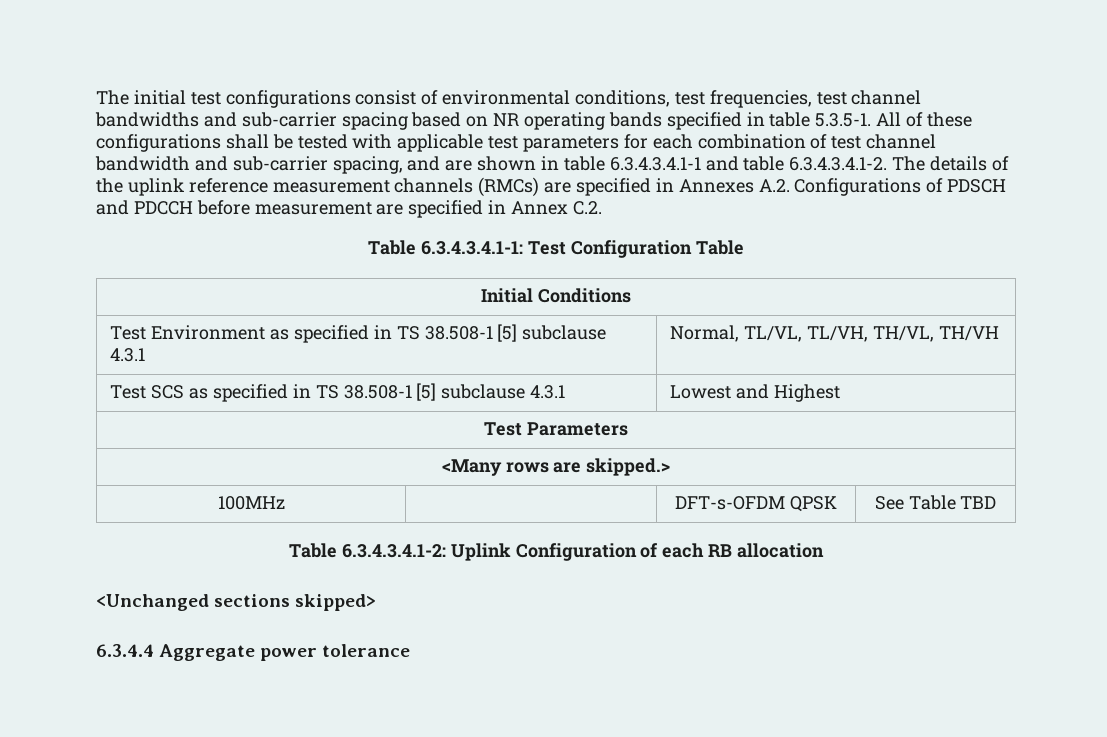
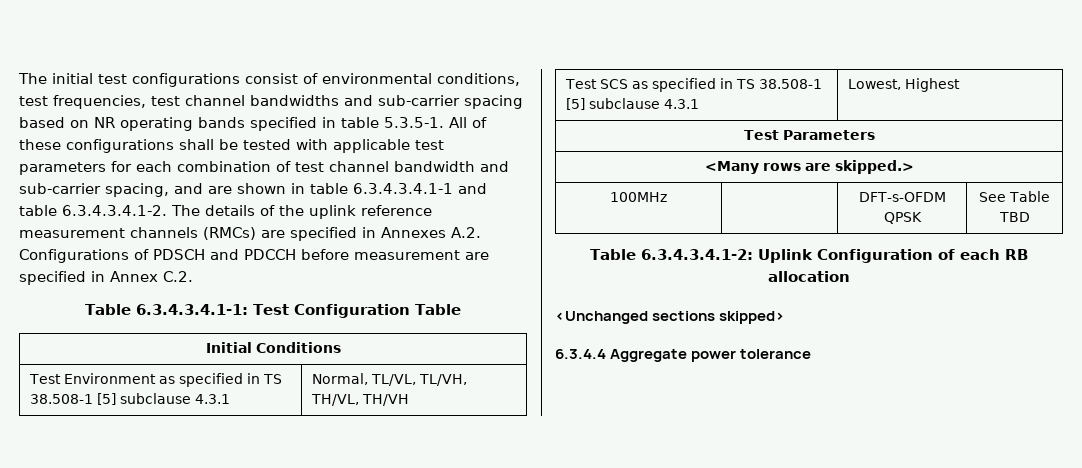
- Test SCS as specified in TS 38.508-1 [5] subclause 4.3.1 | Lowest and Highest
+ Test SCS as specified in TS 38.508-1 [5] subclause 4.3.1 | Lowest, Highest

